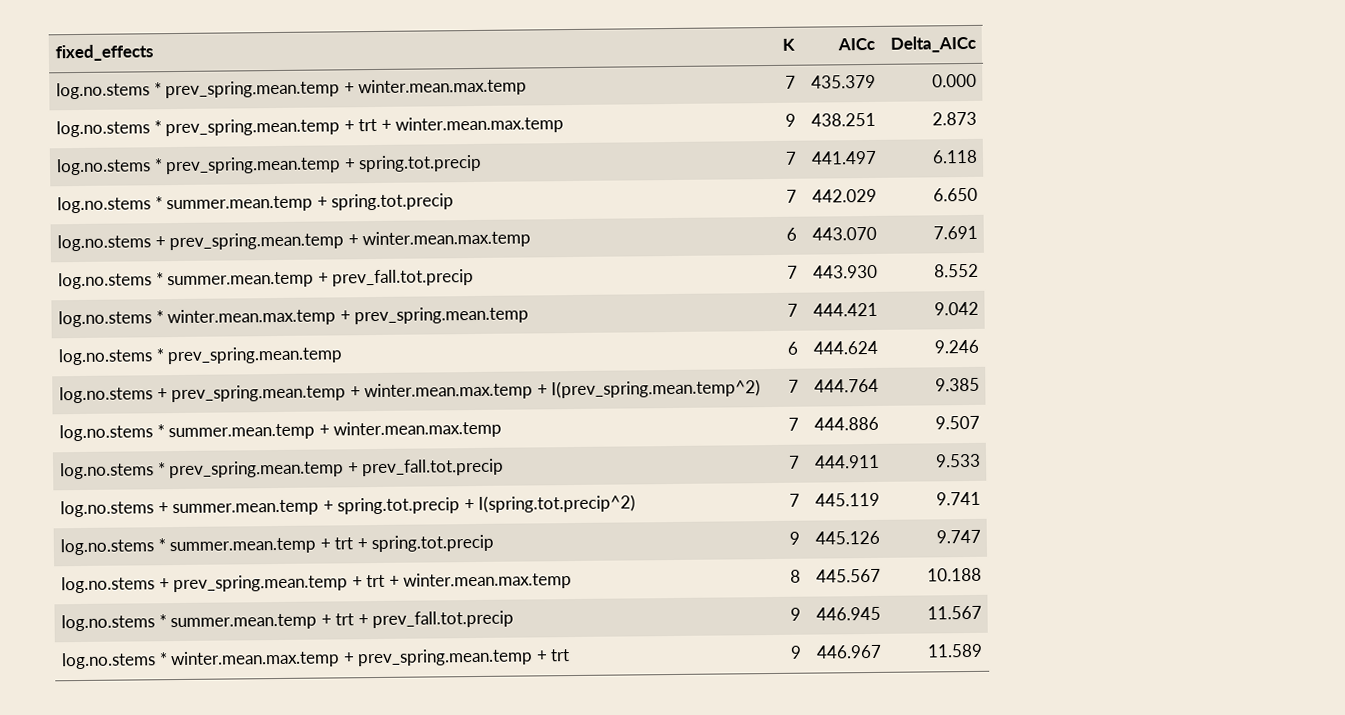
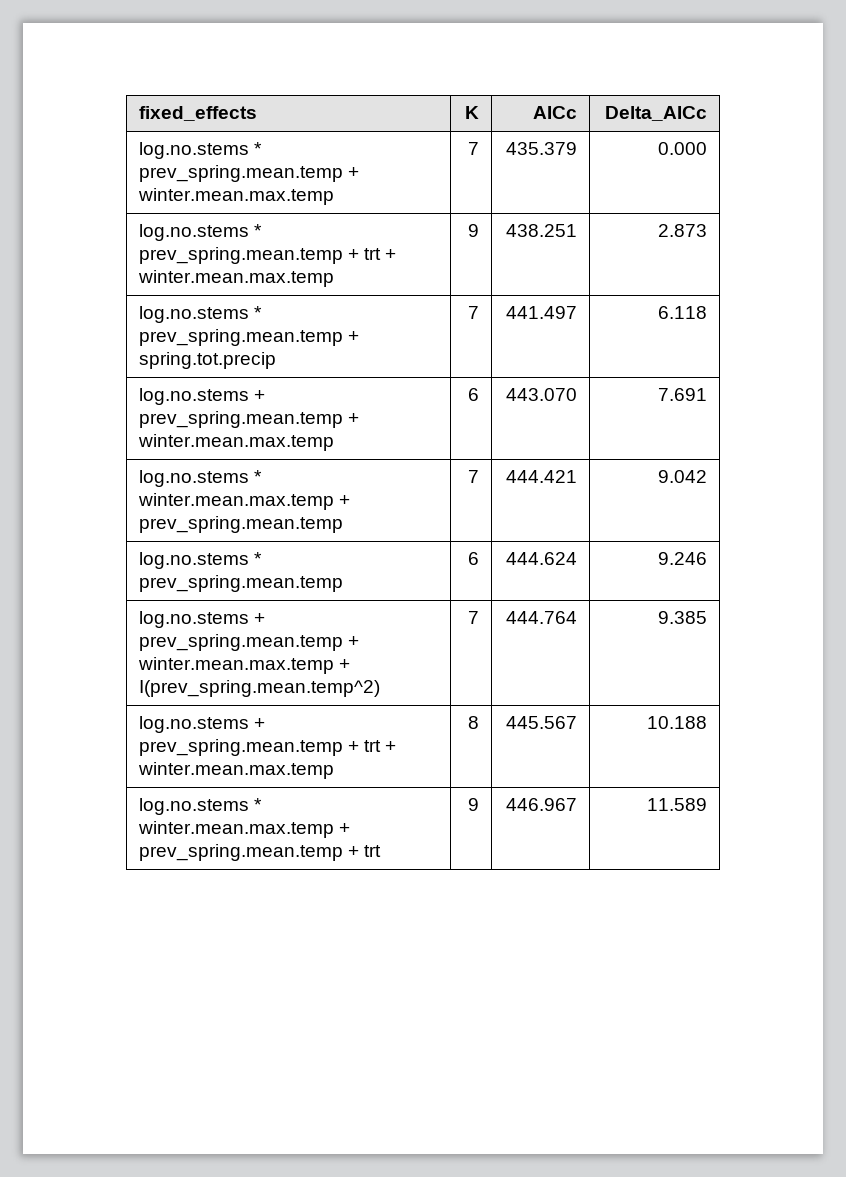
- log.no.stems * summer.mean.temp + spring.tot.precip | 7 | 442.029 | 6.650
- log.no.stems * summer.mean.temp + prev_fall.tot.precip | 7 | 443.930 | 8.552
- log.no.stems * summer.mean.temp + winter.mean.max.temp | 7 | 444.886 | 9.507
- log.no.stems * prev_spring.mean.temp + prev_fall.tot.precip | 7 | 444.911 | 9.533
- log.no.stems + summer.mean.temp + spring.tot.precip + I(spring.tot.precip^2) | 7 | 445.119 | 9.741
- log.no.stems * summer.mean.temp + trt + spring.tot.precip | 9 | 445.126 | 9.747
- log.no.stems * summer.mean.temp + trt + prev_fall.tot.precip | 9 | 446.945 | 11.567

